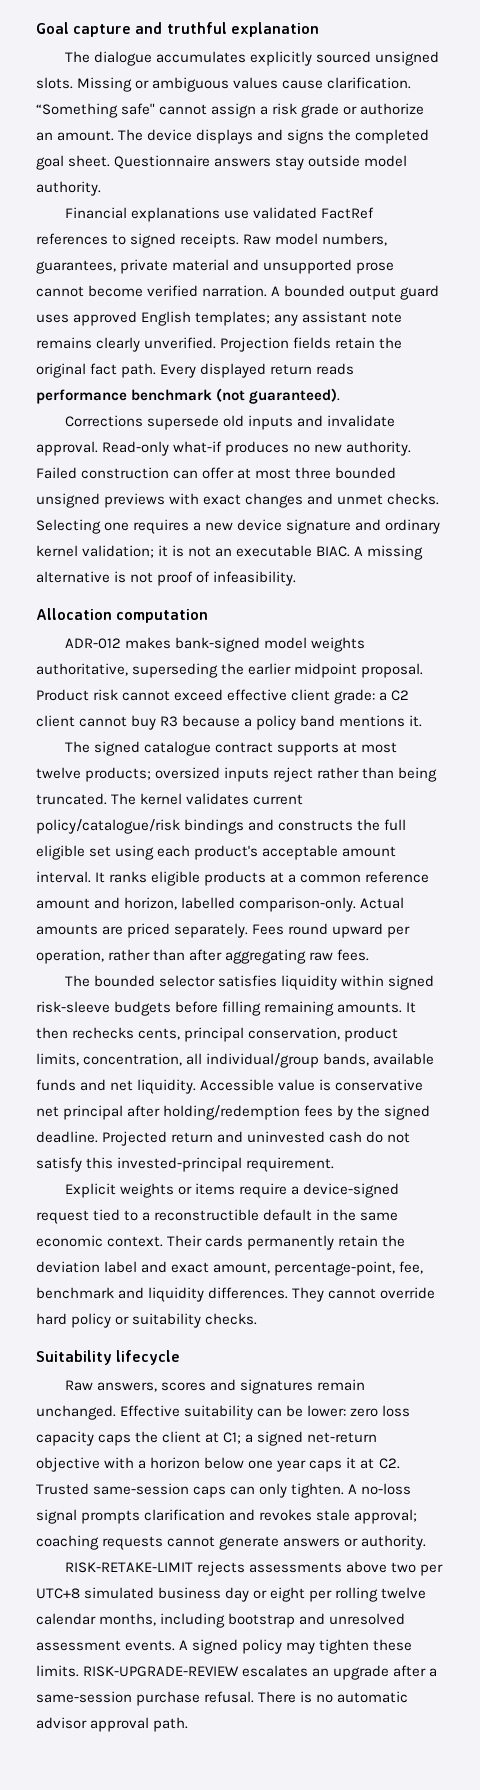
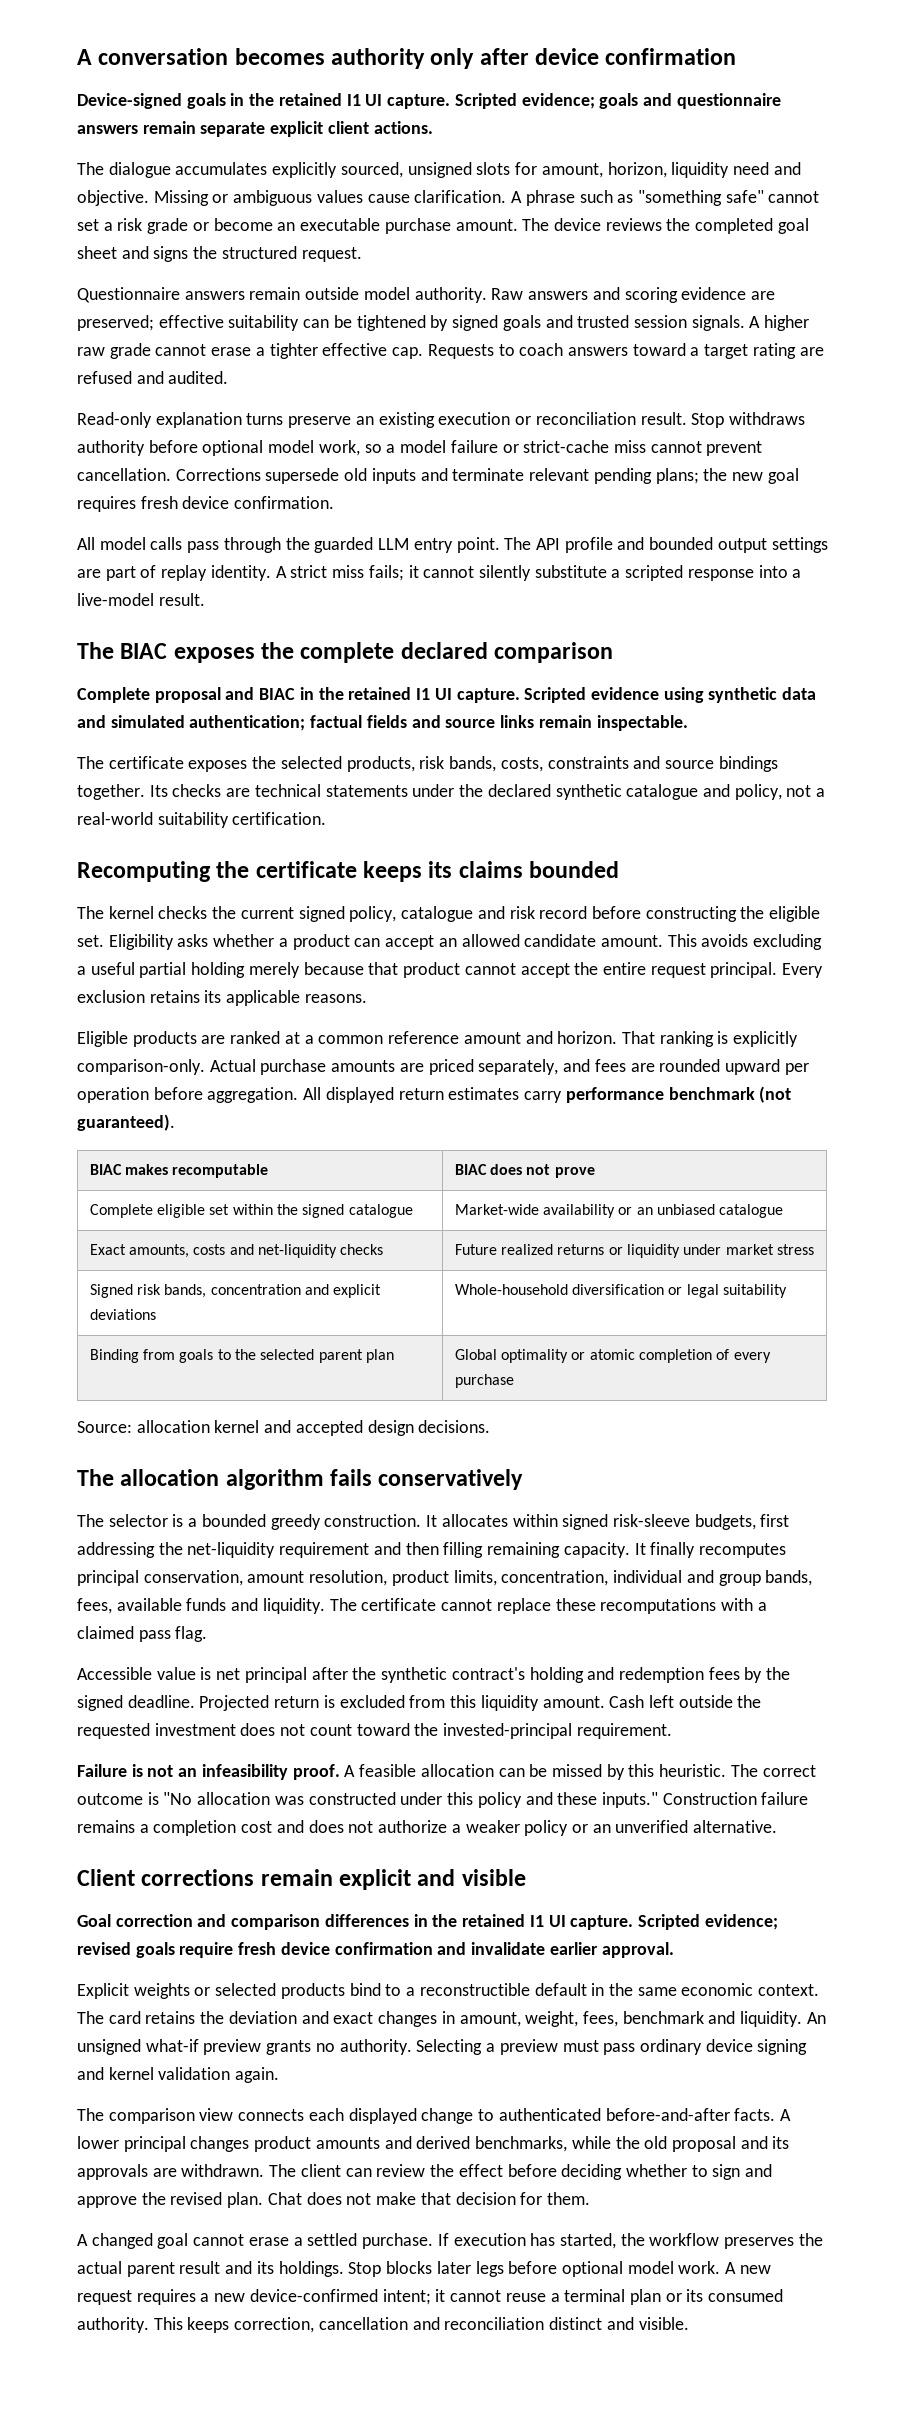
- Goal capture and truthful explanation
- The dialogue accumulates explicitly sourced unsigned slots.
+ A conversation becomes authority only after device confirmation
+ Device-signed goals in the retained I1 UI capture. Scripted evidence; goals and questionnaire answers remain separate explicit client actions.
+ The dialogue accumulates explicitly sourced, unsigned slots for amount, horizon, liquidity need and objective.
- “Something safe" cannot assign a risk grade or authorize an amount. The device displays and signs the completed goal sheet. Questionnaire answers stay outside model authority.
- Financial explanations use validated FactRef references to signed receipts. Raw model numbers, guarantees, private material and unsupported prose cannot become verified narration. A bounded output guard uses approved English templates; any assistant note remains clearly unverified. Projection fields retain the original fact path. Every displayed return reads performance benchmark (not guaranteed).
- Corrections supersede old inputs and invalidate approval. Read-only what-if produces no new authority. Failed construction can offer at most three bounded unsigned previews with exact changes and unmet checks. Selecting one requires a new device signature and ordinary kernel validation; it is not an executable BIAC. A missing alternative is not proof of infeasibility.
- Allocation computation
- ADR-012 makes bank-signed model weights authoritative, superseding the earlier midpoint proposal. Product risk cannot exceed effective client grade: a C2 client cannot buy R3 because a policy band mentions it.
- The signed catalogue contract supports at most twelve products; oversized inputs reject rather than being truncated. The kernel validates current policy/catalogue/risk bindings and constructs the full eligible set using each product's acceptable amount interval. It ranks eligible products at a common reference amount and horizon, labelled comparison-only.
+ A phrase such as "something safe" cannot set a risk grade or become an executable purchase amount. The device reviews the completed goal sheet and signs the structured request.
+ Questionnaire answers remain outside model authority. Raw answers and scoring evidence are preserved; effective suitability can be tightened by signed goals and trusted session signals. A higher raw grade cannot erase a tighter effective cap. Requests to coach answers toward a target rating are refused and audited.
+ Read-only explanation turns preserve an existing execution or reconciliation result. Stop withdraws authority before optional model work, so a model failure or strict-cache miss cannot prevent cancellation. Corrections supersede old inputs and terminate relevant pending plans; the new goal requires fresh device confirmation.
+ All model calls pass through the guarded LLM entry point. The API profile and bounded output settings are part of replay identity. A strict miss fails; it cannot silently substitute a scripted response into a live-model result.
+ The BIAC exposes the complete declared comparison
+ Complete proposal and BIAC in the retained I1 UI capture. Scripted evidence using synthetic data and simulated authentication; factual fields and source links remain inspectable.
+ The certificate exposes the selected products, risk bands, costs, constraints and source bindings together. Its checks are technical statements under the declared synthetic catalogue and policy, not a real-world suitability certification.
+ Recomputing the certificate keeps its claims bounded
+ The kernel checks the current signed policy, catalogue and risk record before constructing the eligible set. Eligibility asks whether a product can accept an allowed candidate amount. This avoids excluding a useful partial holding merely because that product cannot accept the entire request principal. Every exclusion retains its applicable reasons.
+ Eligible products are ranked at a common reference amount and horizon. That ranking is explicitly comparison-only.
- Actual amounts are priced separately. Fees round upward per operation, rather than after aggregating raw fees.
- The bounded selector satisfies liquidity within signed risk-sleeve budgets before filling remaining amounts. It then rechecks cents, principal conservation, product limits, concentration, all individual/group bands, available funds and net liquidity. Accessible value is conservative net principal after holding/redemption fees by the signed deadline.
+ Actual purchase amounts are priced separately, and fees are rounded upward per operation before aggregation. All displayed return estimates carry performance benchmark (not guaranteed).
+ BIAC makes recomputable | BIAC does not prove
+ Complete eligible set within the signed catalogue | Market-wide availability or an unbiased catalogue
+ Exact amounts, costs and net-liquidity checks | Future realized returns or liquidity under market stress
+ Signed risk bands, concentration and explicit deviations | Whole-household diversification or legal suitability
+ Binding from goals to the selected parent plan | Global optimality or atomic completion of every purchase
+ Source: allocation kernel and accepted design decisions.
+ The allocation algorithm fails conservatively
+ The selector is a bounded greedy construction. It allocates within signed risk-sleeve budgets, first addressing the net-liquidity requirement and then filling remaining capacity. It finally recomputes principal conservation, amount resolution, product limits, concentration, individual and group bands, fees, available funds and liquidity. The certificate cannot replace these recomputations with a claimed pass flag.
+ Accessible value is net principal after the synthetic contract's holding and redemption fees by the signed deadline.
- Projected return and uninvested cash do not satisfy this invested-principal requirement.
- Explicit weights or items require a device-signed request tied to a reconstructible default in the same economic context.
+ Projected return is excluded from this liquidity amount. Cash left outside the requested investment does not count toward the invested-principal requirement.
+ Failure is not an infeasibility proof. A feasible allocation can be missed by this heuristic. The correct outcome is "No allocation was constructed under this policy and these inputs." Construction failure remains a completion cost and does not authorize a weaker policy or an unverified alternative.
+ Client corrections remain explicit and visible
+ Goal correction and comparison differences in the retained I1 UI capture. Scripted evidence; revised goals require fresh device confirmation and invalidate earlier approval.
+ Explicit weights or selected products bind to a reconstructible default in the same economic context.
- Their cards permanently retain the deviation label and exact amount, percentage-point, fee, benchmark and liquidity differences. They cannot override hard policy or suitability checks.
- Suitability lifecycle
- Raw answers, scores and signatures remain unchanged. Effective suitability can be lower: zero loss capacity caps the client at C1; a signed net-return objective with a horizon below one year caps it at C2. Trusted same-session caps can only tighten. A no-loss signal prompts clarification and revokes stale approval; coaching requests cannot generate answers or authority.
- RISK-RETAKE-LIMIT rejects assessments above two per UTC+8 simulated business day or eight per rolling twelve calendar months, including bootstrap and unresolved assessment events. A signed policy may tighten these limits. RISK-UPGRADE-REVIEW escalates an upgrade after a same-session purchase refusal. There is no automatic advisor approval path.
+ The card retains the deviation and exact changes in amount, weight, fees, benchmark and liquidity. An unsigned what-if preview grants no authority. Selecting a preview must pass ordinary device signing and kernel validation again.
+ The comparison view connects each displayed change to authenticated before-and-after facts. A lower principal changes product amounts and derived benchmarks, while the old proposal and its approvals are withdrawn. The client can review the effect before deciding whether to sign and approve the revised plan. Chat does not make that decision for them.
+ A changed goal cannot erase a settled purchase. If execution has started, the workflow preserves the actual parent result and its holdings. Stop blocks later legs before optional model work. A new request requires a new device-confirmed intent; it cannot reuse a terminal plan or its consumed authority. This keeps correction, cancellation and reconciliation distinct and visible.

